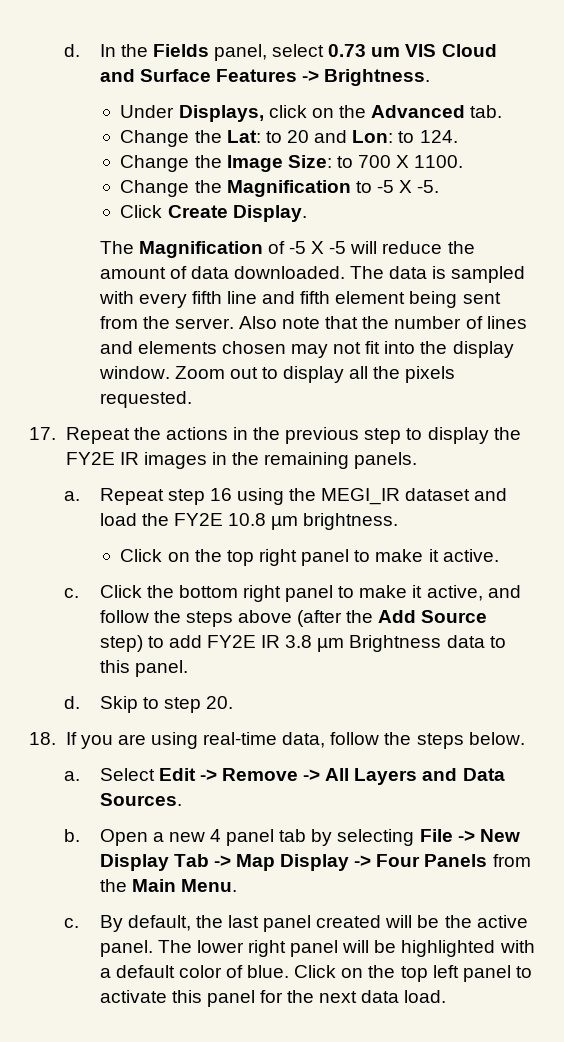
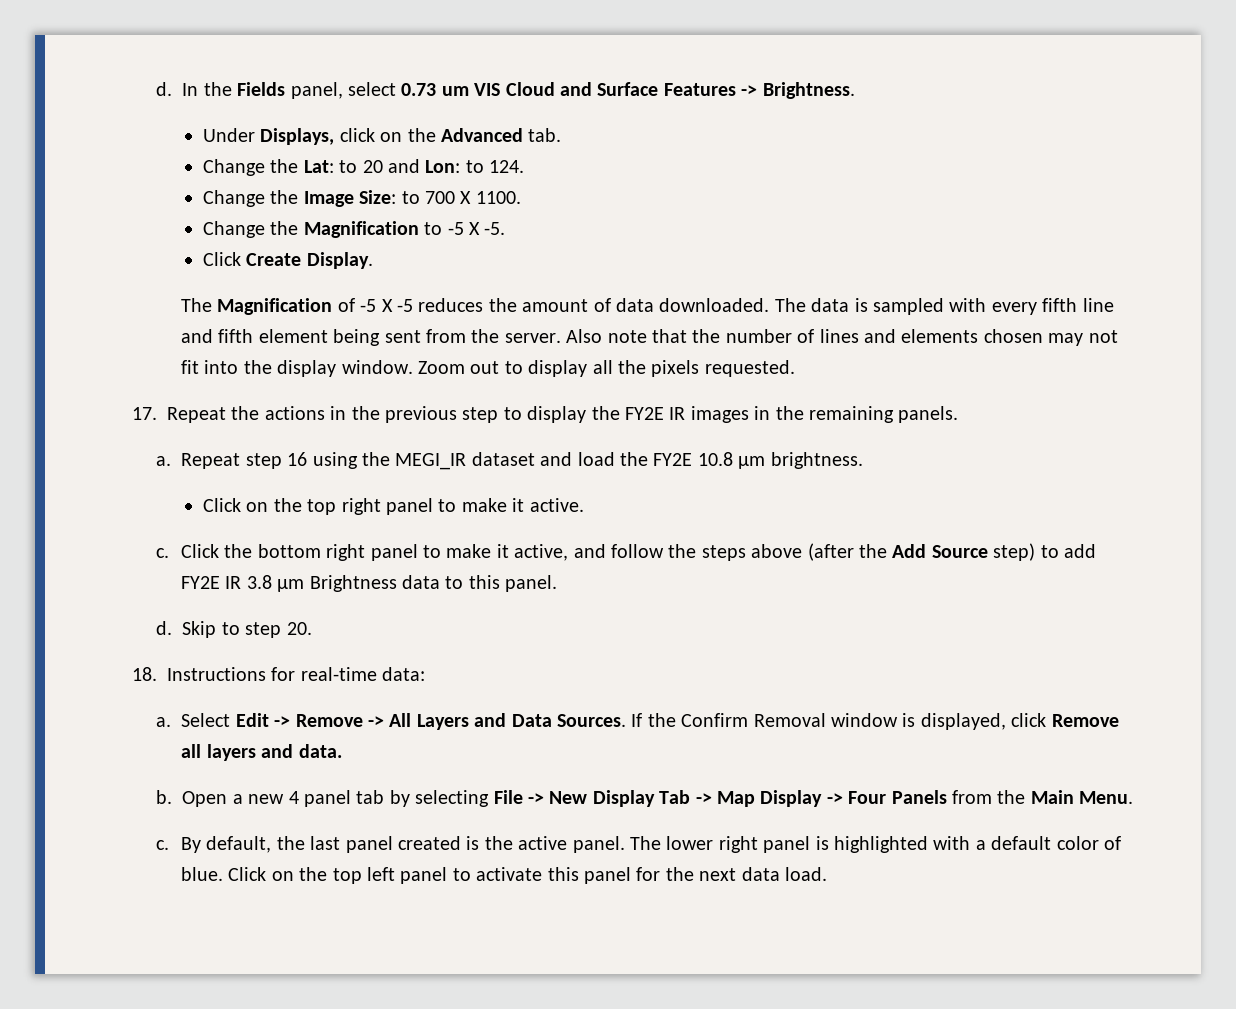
- The Magnification of -5 X -5 will reduce the amount of data downloaded.
+ The Magnification of -5 X -5 reduces the amount of data downloaded.
- 18. If you are using real-time data, follow the steps below.
+ 18. Instructions for real-time data:
+ If the Confirm Removal window is displayed, click Remove all layers and data.
- By default, the last panel created will be the active panel.
+ By default, the last panel created is the active panel.
- The lower right panel will be highlighted with a default color of blue.
+ The lower right panel is highlighted with a default color of blue.

